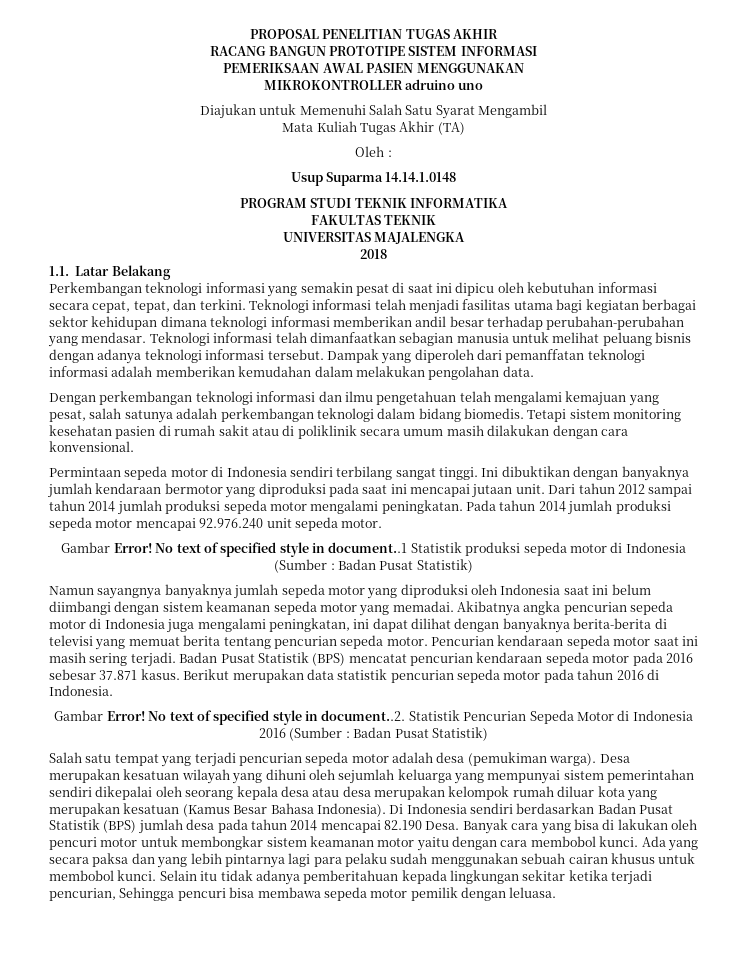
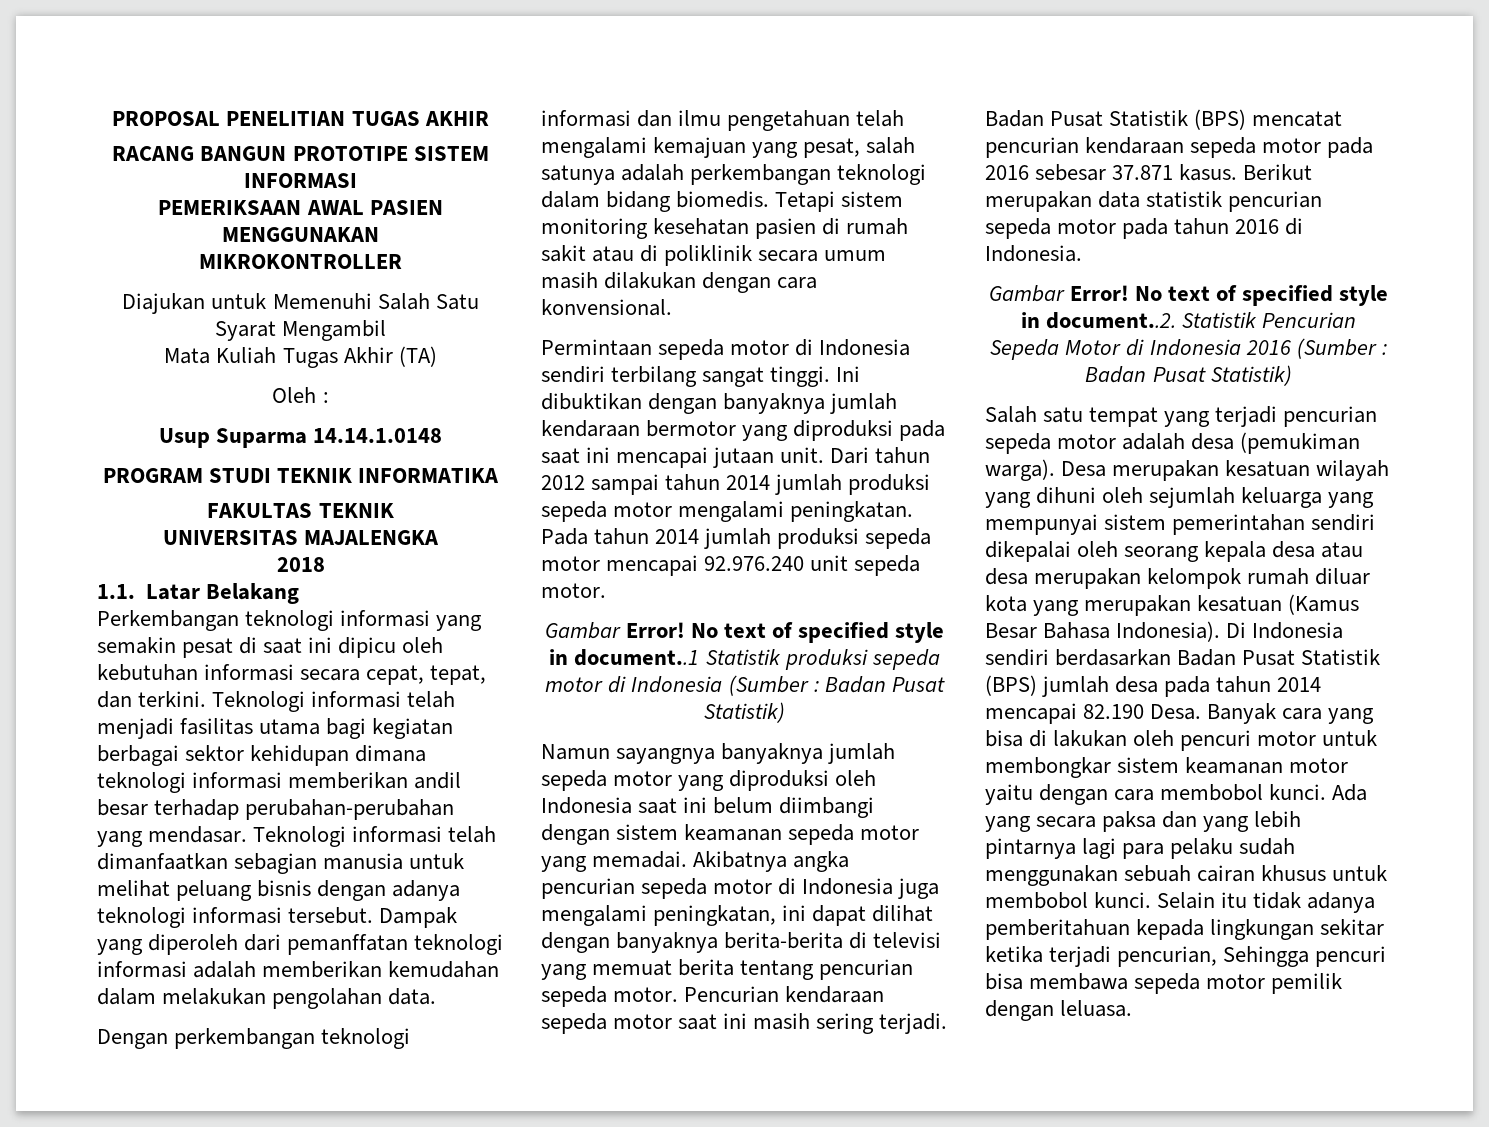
- MIKROKONTROLLER adruino uno
+ MIKROKONTROLLER

